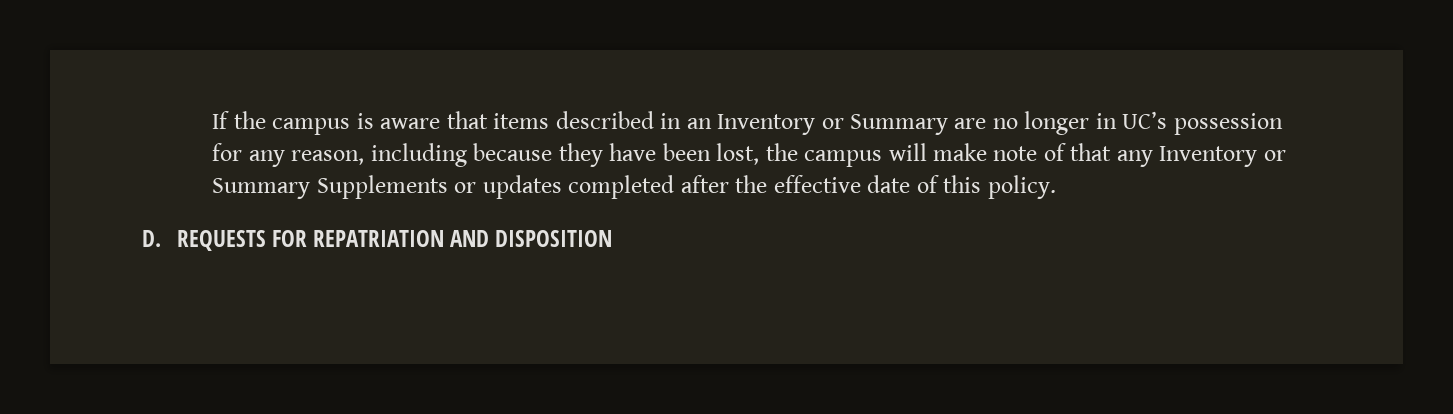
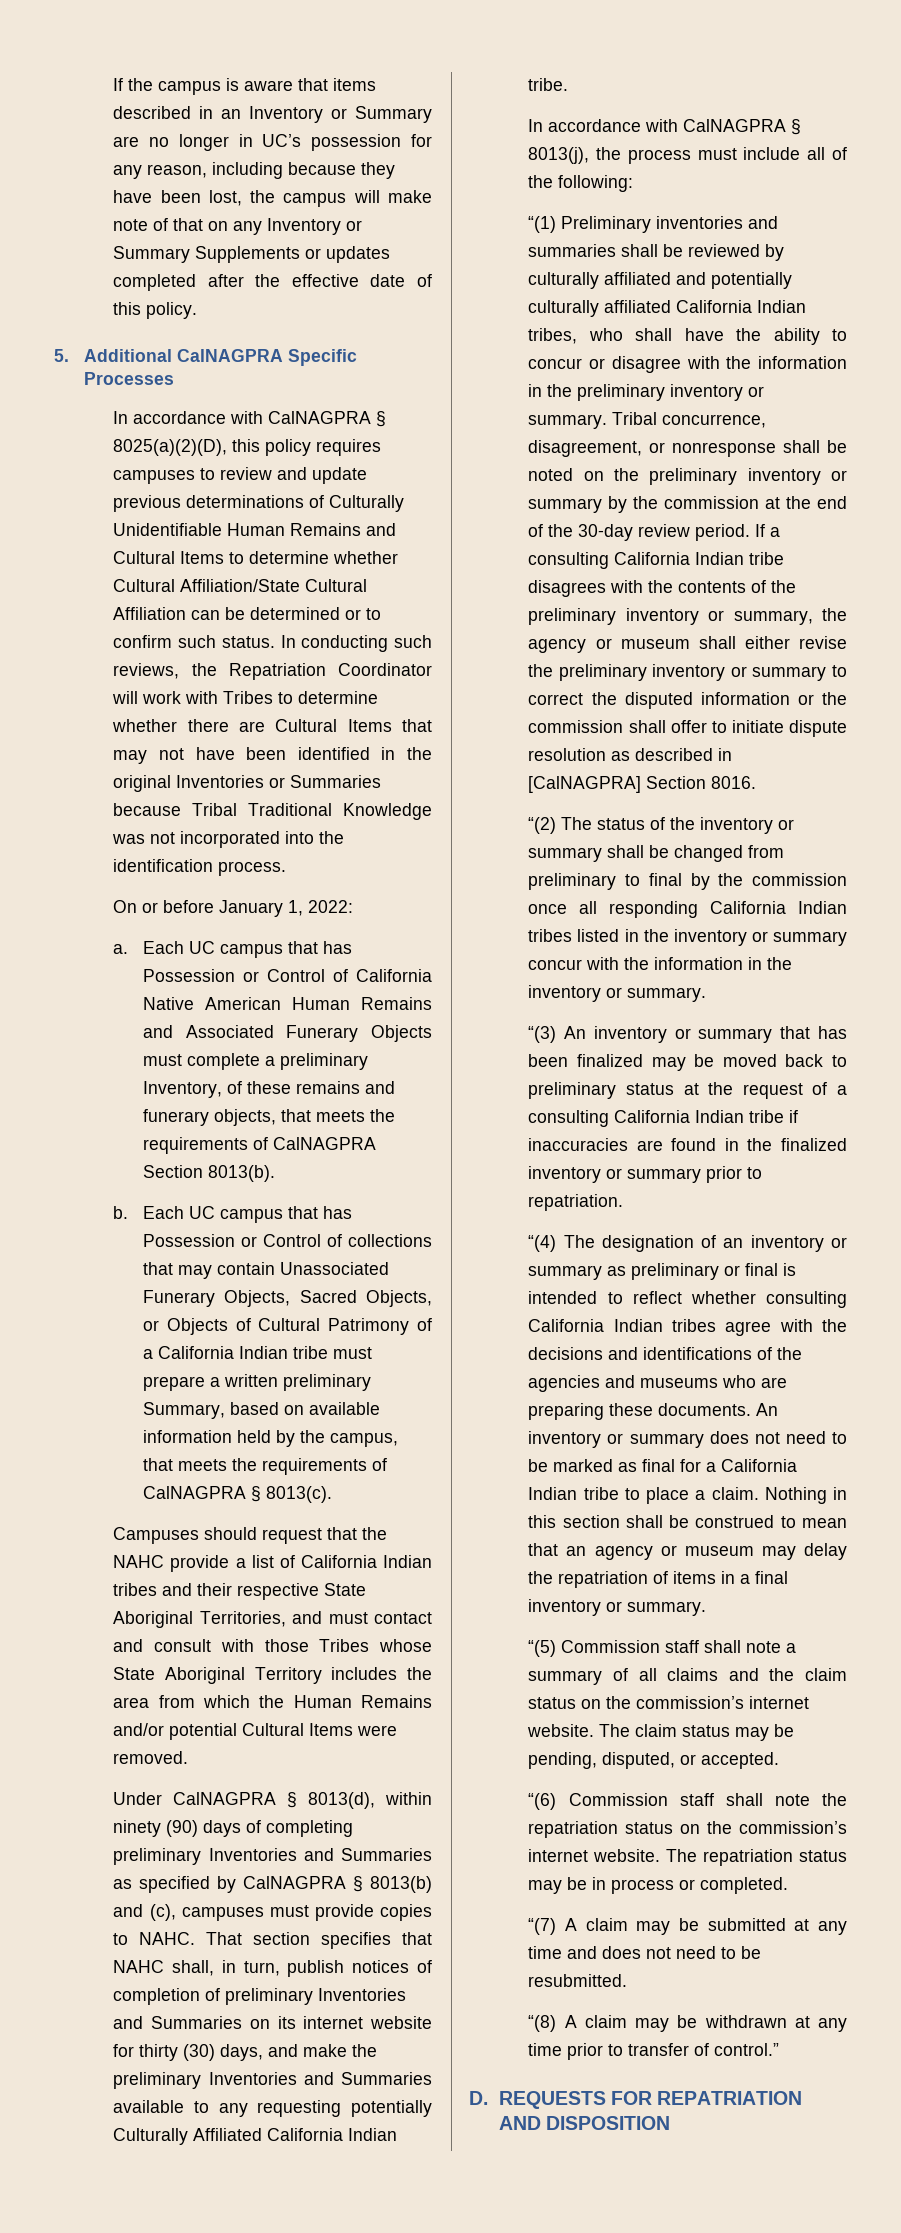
- If the campus is aware that items described in an Inventory or Summary are no longer in UC’s possession for any reason, including because they have been lost, the campus will make note of that any Inventory or Summary Supplements or updates completed after the effective date of this policy.
+ If the campus is aware that items described in an Inventory or Summary are no longer in UC’s possession for any reason, including because they have been lost, the campus will make note of that on any Inventory or Summary Supplements or updates completed after the effective date of this policy.
+ 5. Additional CalNAGPRA Specific Processes
+ In accordance with CalNAGPRA § 8025(a)(2)(D), this policy requires campuses to review and update previous determinations of Culturally Unidentifiable Human Remains and Cultural Items to determine whether Cultural Affiliation/State Cultural Affiliation can be determined or to confirm such status. In conducting such reviews, the Repatriation Coordinator will work with Tribes to determine whether there are Cultural Items that may not have been identified in the original Inventories or Summaries because Tribal Traditional Knowledge was not incorporated into the identification process.
+ On or before January 1, 2022:
+ a. Each UC campus that has Possession or Control of California Native American Human Remains and Associated Funerary Objects must complete a preliminary Inventory, of these remains and funerary objects, that meets the requirements of CalNAGPRA Section 8013(b).
+ b. Each UC campus that has Possession or Control of collections that may contain Unassociated Funerary Objects, Sacred Objects, or Objects of Cultural Patrimony of a California Indian tribe must prepare a written preliminary Summary, based on available information held by the campus, that meets the requirements of CalNAGPRA § 8013(c).
+ Campuses should request that the NAHC provide a list of California Indian tribes and their respective State Aboriginal Territories, and must contact and consult with those Tribes whose State Aboriginal Territory includes the area from which the Human Remains and/or potential Cultural Items were removed.
+ Under CalNAGPRA § 8013(d), within ninety (90) days of completing preliminary Inventories and Summaries as specified by CalNAGPRA § 8013(b) and (c), campuses must provide copies to NAHC. That section specifies that NAHC shall, in turn, publish notices of completion of preliminary Inventories and Summaries on its internet website for thirty (30) days, and make the preliminary Inventories and Summaries available to any requesting potentially Culturally Affiliated California Indian tribe.
+ In accordance with CalNAGPRA § 8013(j), the process must include all of the following:
+ “(1) Preliminary inventories and summaries shall be reviewed by culturally affiliated and potentially culturally affiliated California Indian tribes, who shall have the ability to concur or disagree with the information in the preliminary inventory or summary. Tribal concurrence, disagreement, or nonresponse shall be noted on the preliminary inventory or summary by the commission at the end of the 30-day review period. If a consulting California Indian tribe disagrees with the contents of the preliminary inventory or summary, the agency or museum shall either revise the preliminary inventory or summary to correct the disputed information or the commission shall offer to initiate dispute resolution as described in [CalNAGPRA] Section 8016.
+ “(2) The status of the inventory or summary shall be changed from preliminary to final by the commission once all responding California Indian tribes listed in the inventory or summary concur with the information in the inventory or summary.
+ “(3) An inventory or summary that has been finalized may be moved back to preliminary status at the request of a consulting California Indian tribe if inaccuracies are found in the finalized inventory or summary prior to repatriation.
+ “(4) The designation of an inventory or summary as preliminary or final is intended to reflect whether consulting California Indian tribes agree with the decisions and identifications of the agencies and museums who are preparing these documents. An inventory or summary does not need to be marked as final for a California Indian tribe to place a claim. Nothing in this section shall be construed to mean that an agency or museum may delay the repatriation of items in a final inventory or summary.
+ “(5) Commission staff shall note a summary of all claims and the claim status on the commission’s internet website. The claim status may be pending, disputed, or accepted.
+ “(6) Commission staff shall note the repatriation status on the commission’s internet website. The repatriation status may be in process or completed.
+ “(7) A claim may be submitted at any time and does not need to be resubmitted.
+ “(8) A claim may be withdrawn at any time prior to transfer of control.”

